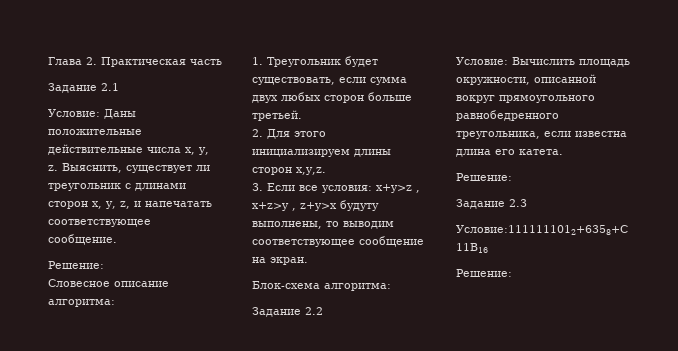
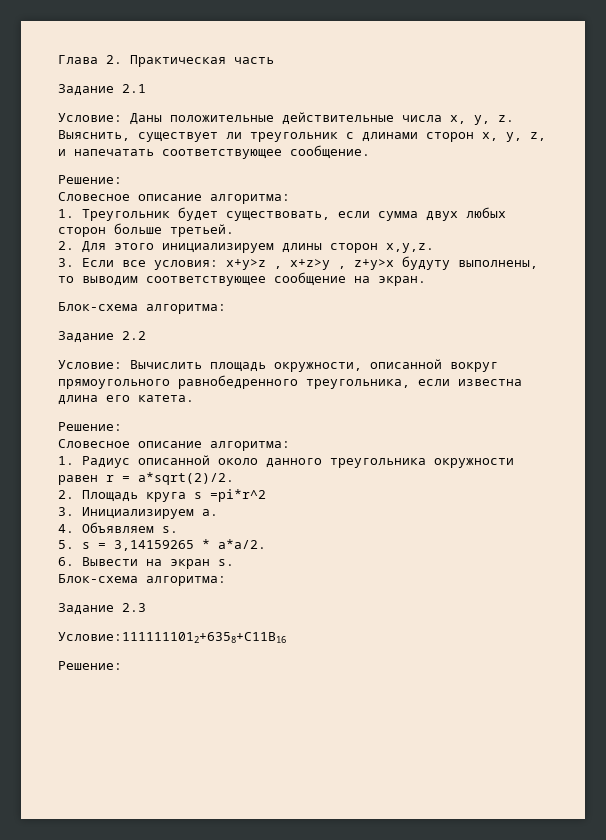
  Условие: Вычислить площадь окружности, описанной вокруг прямоугольного равнобедренного треугольника, если известна длина его катета.
  Решение:
+ Словесное описание алгоритма:
+ 1. Радиус описанной около данного треугольника окружности равен r = a*sqrt(2)/2.
+ 2. Площадь круга s =pi*r^2
+ 3. Инициализируем a.
+ 4. Объявляем s.
+ 5. s = 3,14159265 * a*a/2.
+ 6. Вывести на экран s.
+ Блок-схема алгоритма:

